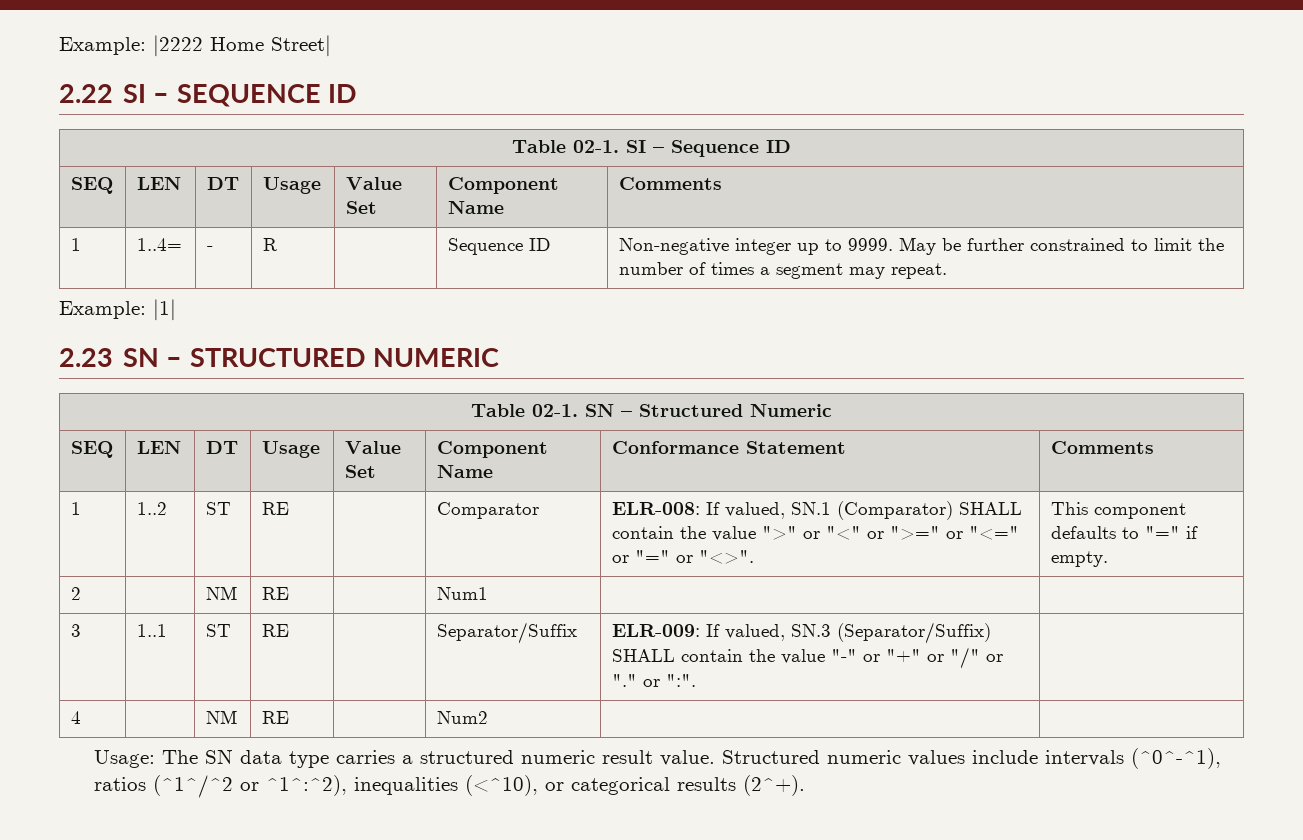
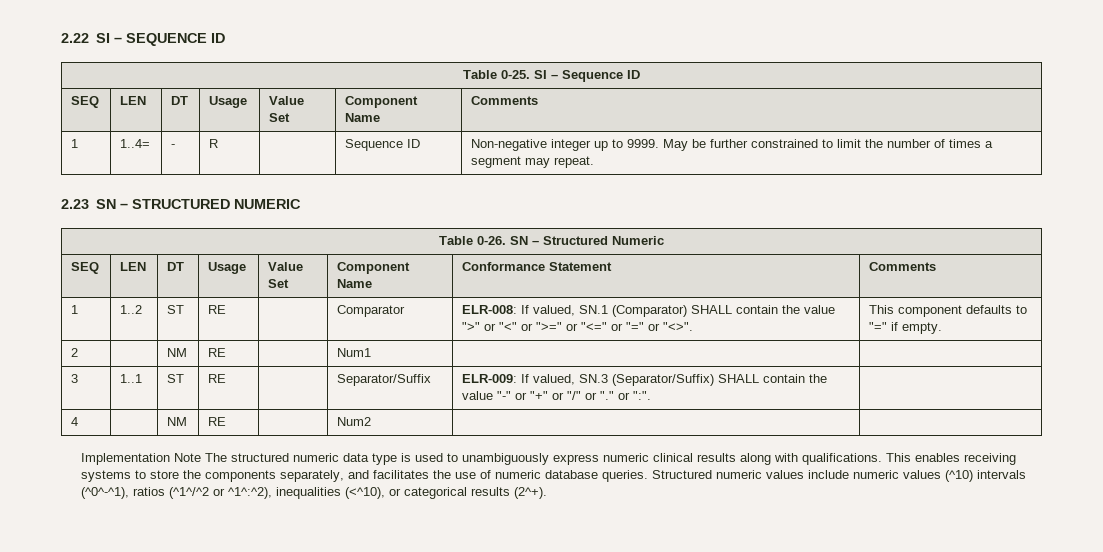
- Example: |2222 Home Street|
- Table 02-1. SI – Sequence ID
+ Table 0-25. SI – Sequence ID
- Example: |1|
- Table 02-1. SN – Structured Numeric
+ Table 0-26. SN – Structured Numeric
- Usage: The SN data type carries a structured numeric result value.
+ Implementation Note The structured numeric data type is used to unambiguously express numeric clinical results along with qualifications. This enables receiving systems to store the components separately, and facilitates the use of numeric database queries.
- Structured numeric values include intervals (^0^-^1), ratios (^1^/^2 or ^1^:^2), inequalities (<^10), or categorical results (2^+).
+ Structured numeric values include numeric values (^10) intervals (^0^-^1), ratios (^1^/^2 or ^1^:^2), inequalities (<^10), or categorical results (2^+).

